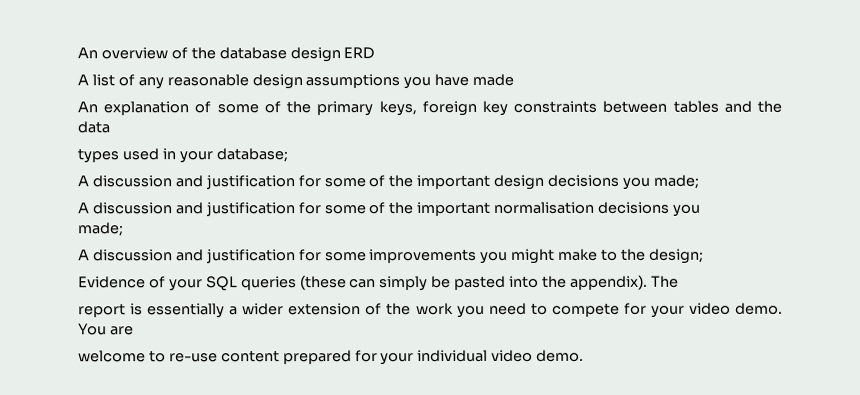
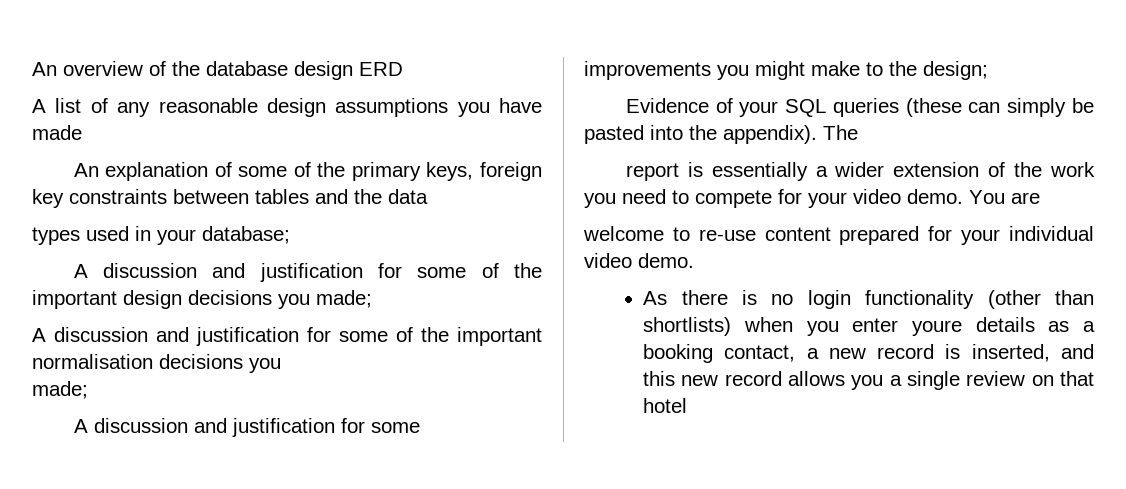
+ As there is no login functionality (other than shortlists) when you enter youre details as a booking contact, a new record is inserted, and this new record allows you a single review on that hotel

